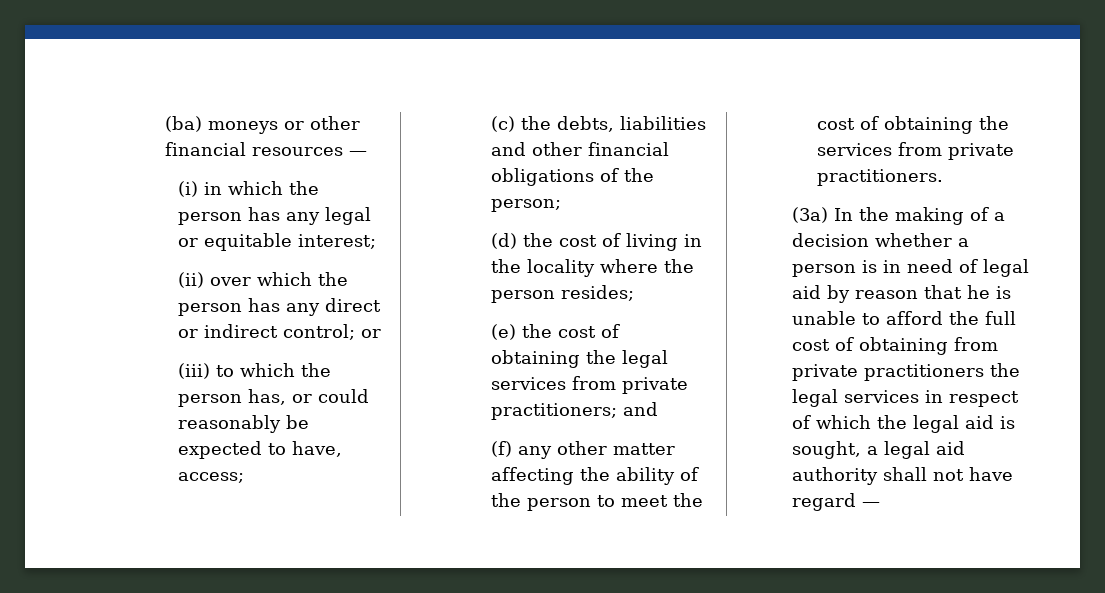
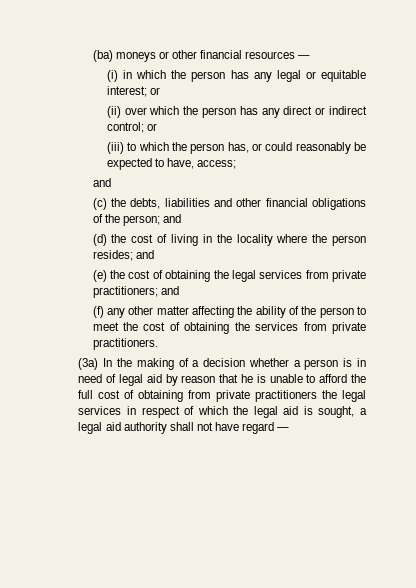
- (i) in which the person has any legal or equitable interest;
+ (i) in which the person has any legal or equitable interest; or
  (iii) to which the person has, or could reasonably be expected to have, access;
+ and
- (c) the debts, liabilities and other financial obligations of the person;
+ (c) the debts, liabilities and other financial obligations of the person; and
- (d) the cost of living in the locality where the person resides;
+ (d) the cost of living in the locality where the person resides; and

